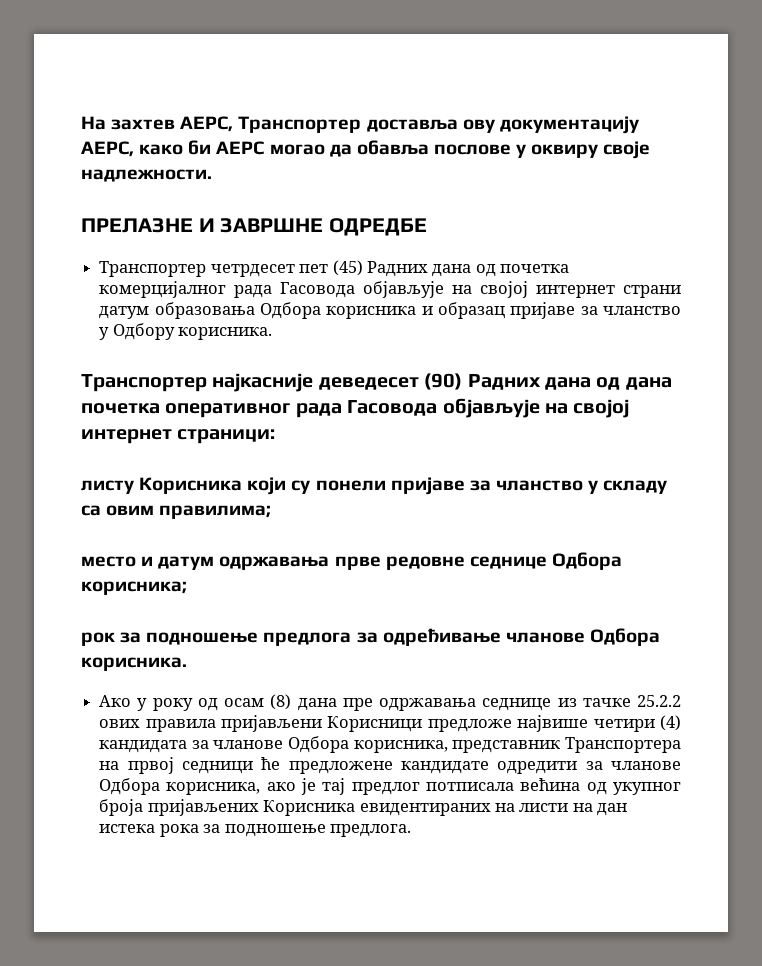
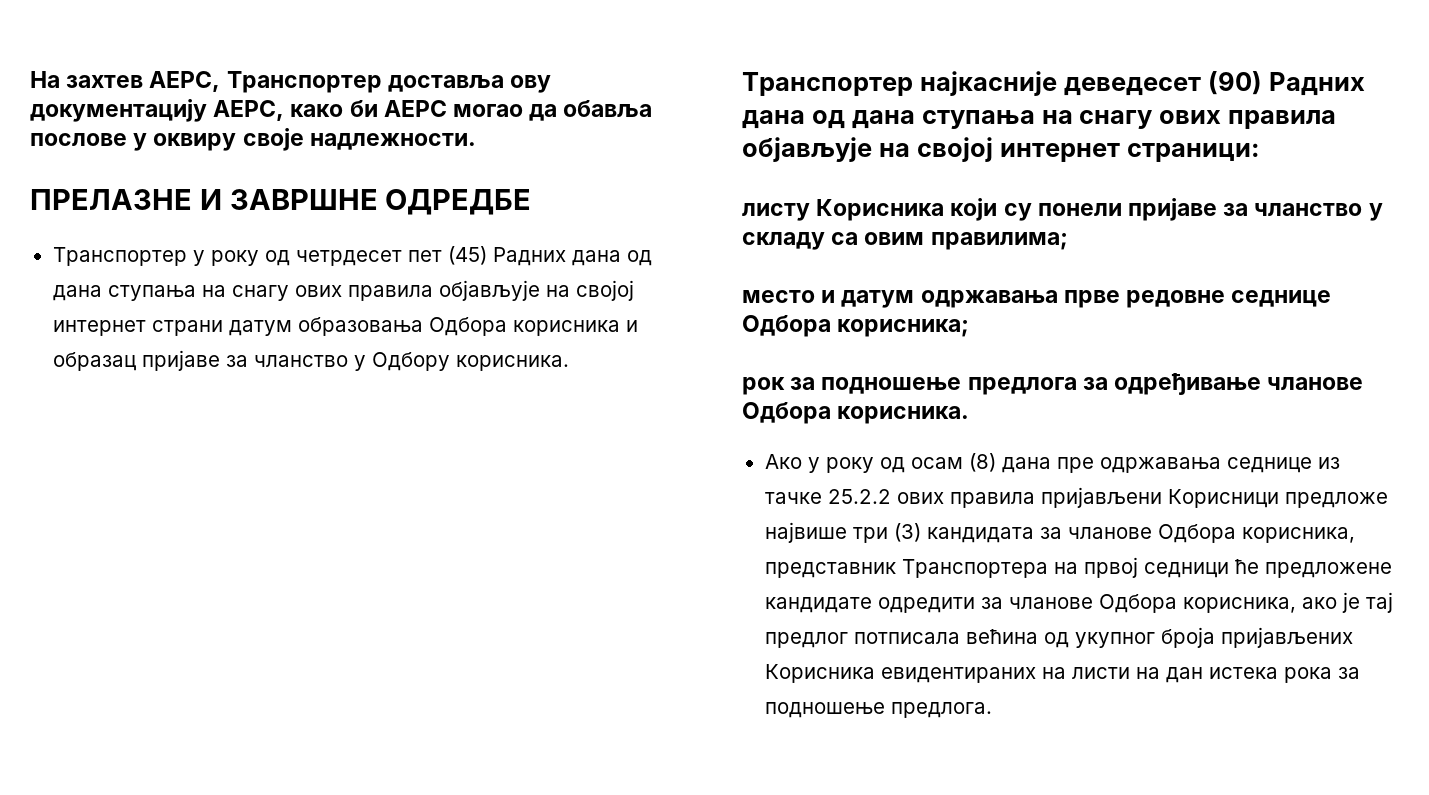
- Транспортер четрдесет пет (45) Радних дана од почетка комерцијалног рада Гасовода објављује на својој интернет страни датум образовања Одбора корисника и образац пријаве за чланство у Одбору корисника.
+ Транспортер у року од четрдесет пет (45) Радних дана од дана ступања на снагу ових правила објављује на својој интернет страни датум образовања Одбора корисника и образац пријаве за чланство у Одбору корисника.
- Транспортер најкасније деведесет (90) Радних дана од дана почетка оперативног рада Гасовода објављује на својој интернет страници:
+ Транспортер најкасније деведесет (90) Радних дана од дана ступања на снагу ових правила објављује на својој интернет страници:
- Ако у року од осам (8) дана пре одржавања седнице из тачке 25.2.2 ових правила пријављени Корисници предложе највише четири (4) кандидата за чланове Одбора корисника, представник Транспортера на првој седници ће предложене кандидате одредити за чланове Одбора корисника, ако је тај предлог потписала већина од укупног броја пријављених Корисника евидентираних на листи на дан истека рока за подношење предлога.
+ Ако у року од осам (8) дана пре одржавања седнице из тачке 25.2.2 ових правила пријављени Корисници предложе највише три (3) кандидата за чланове Одбора корисника, представник Транспортера на првој седници ће предложене кандидате одредити за чланове Одбора корисника, ако је тај предлог потписала већина од укупног броја пријављених Корисника евидентираних на листи на дан истека рока за подношење предлога.

